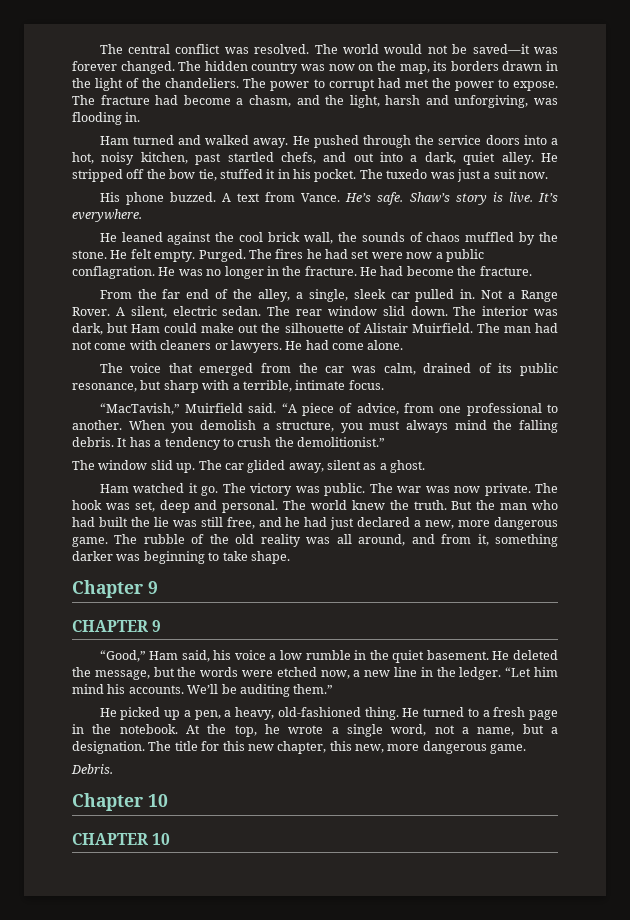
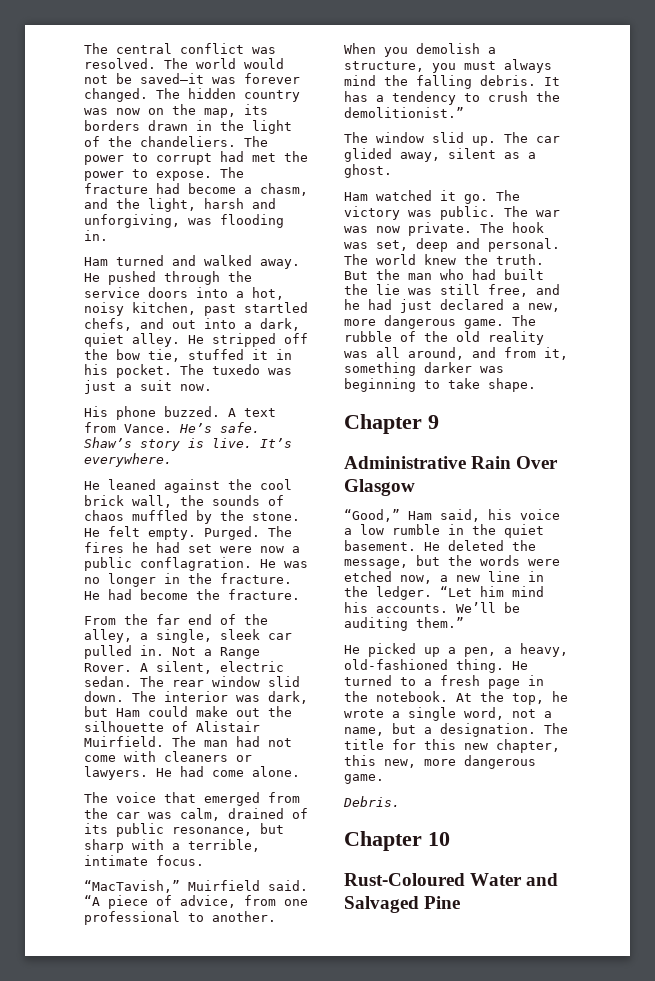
- CHAPTER 9
+ Administrative Rain Over Glasgow
- CHAPTER 10
+ Rust-Coloured Water and Salvaged Pine

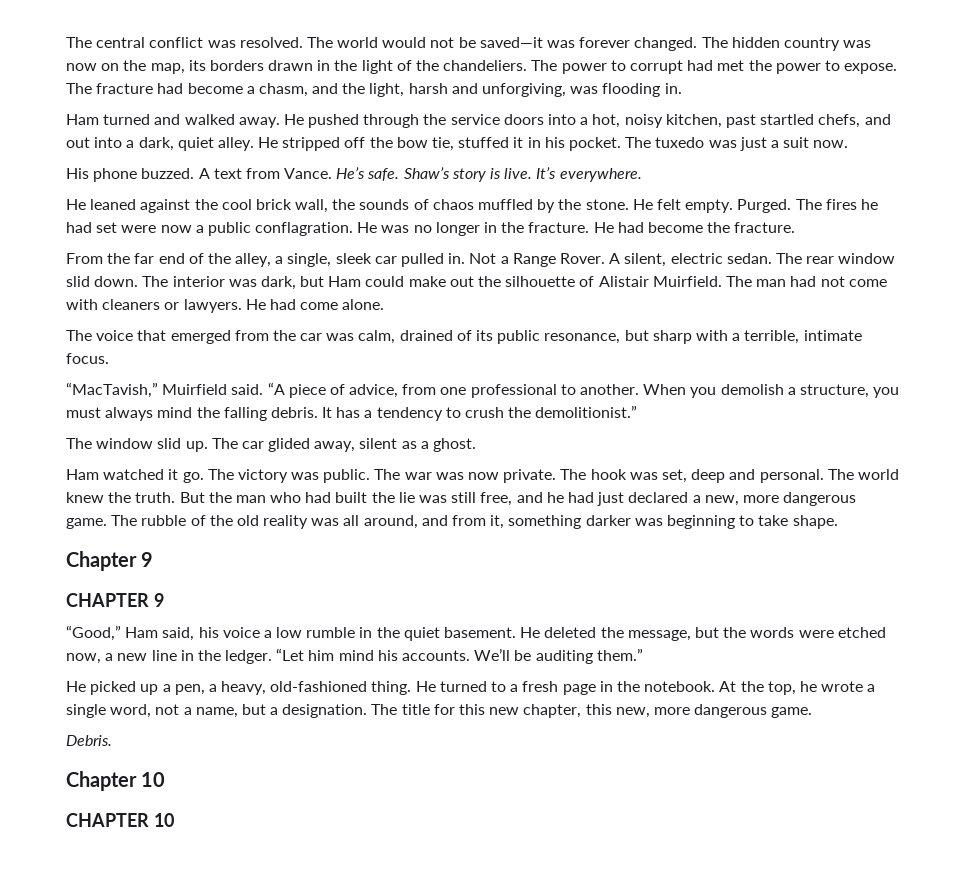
- Administrative Rain Over Glasgow
+ CHAPTER 9
- Rust-Coloured Water and Salvaged Pine
+ CHAPTER 10

